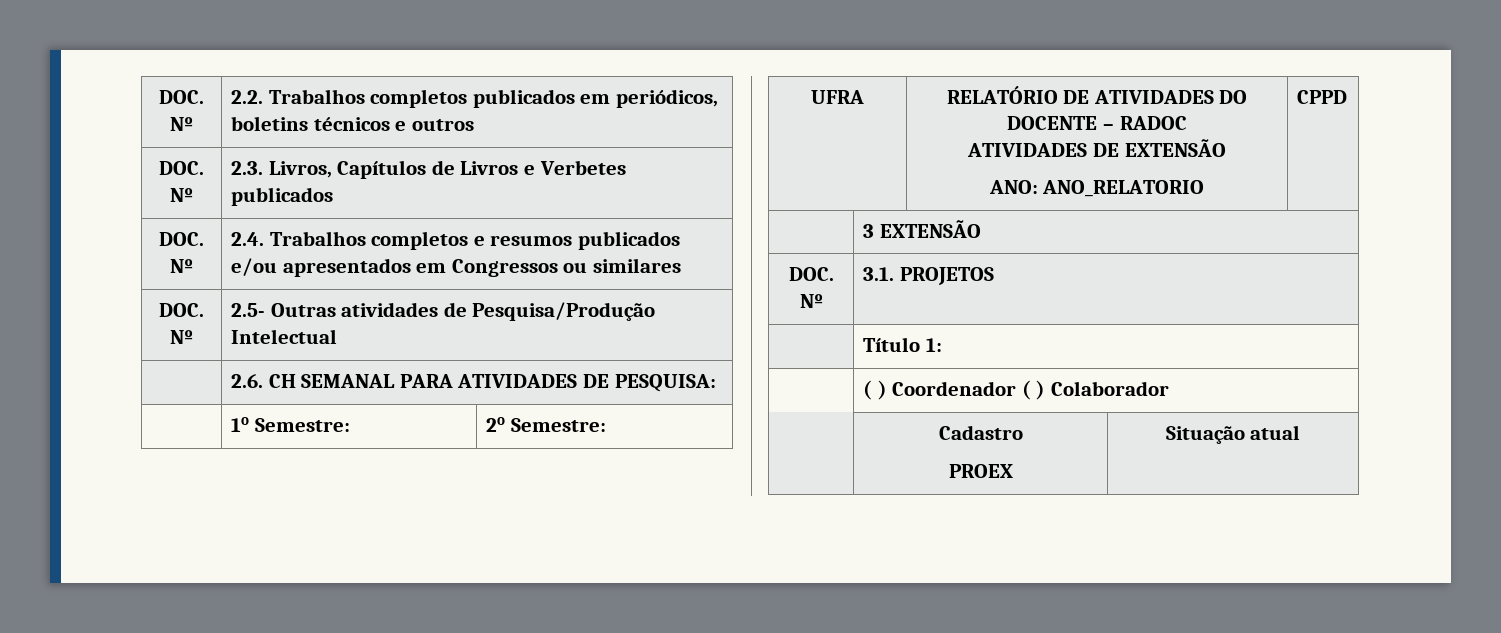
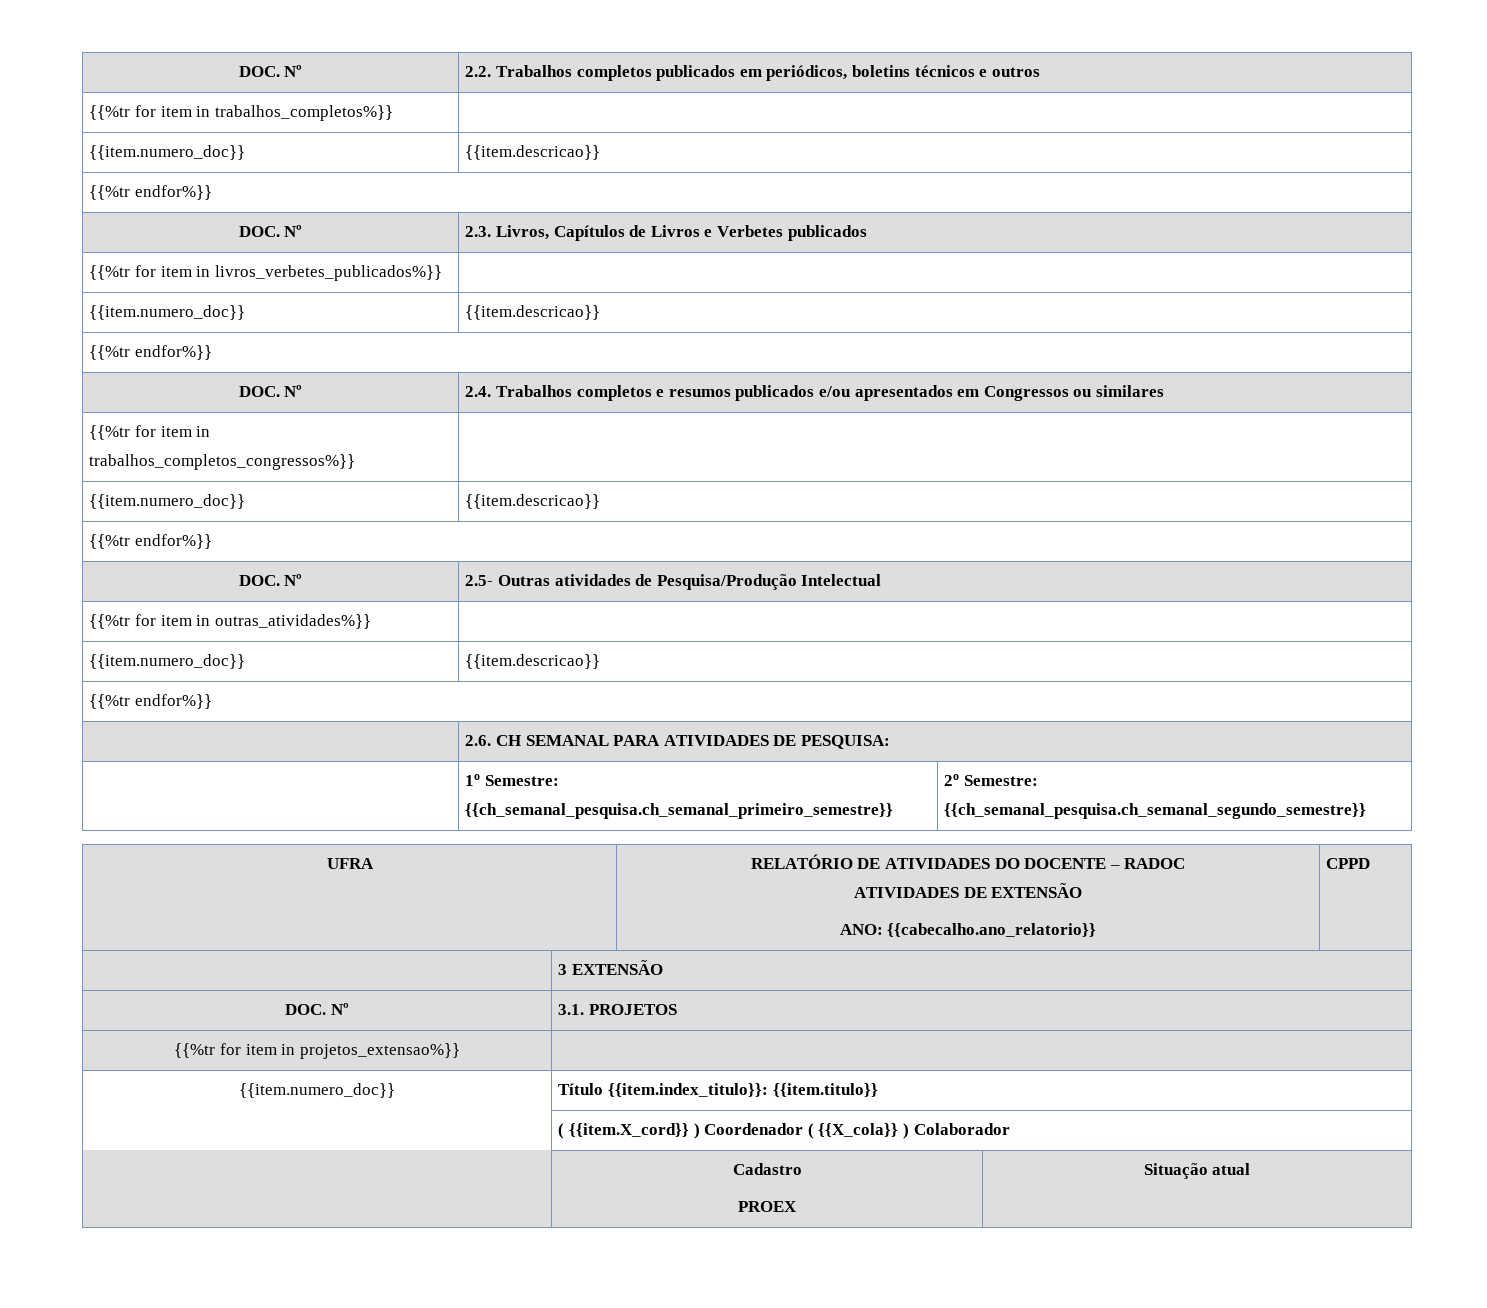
+ {{%tr for item in trabalhos_completos%}} |
+ {{item.numero_doc}} | {{item.descricao}}
+ {{%tr endfor%}}
+ {{%tr for item in livros_verbetes_publicados%}} |
+ {{item.numero_doc}} | {{item.descricao}}
+ {{%tr endfor%}}
+ {{%tr for item in trabalhos_completos_congressos%}} |
+ {{item.numero_doc}} | {{item.descricao}}
+ {{%tr endfor%}}
+ {{%tr for item in outras_atividades%}} |
+ {{item.numero_doc}} | {{item.descricao}}
+ {{%tr endfor%}}
- | 1o Semestre: | 2o Semestre:
+ | 1o Semestre: {{ch_semanal_pesquisa.ch_semanal_primeiro_semestre}} | 2o Semestre: {{ch_semanal_pesquisa.ch_semanal_segundo_semestre}}
  UFRA | RELATÓRIO DE ATIVIDADES DO DOCENTE – RADOC
  ATIVIDADES DE EXTENSÃO
- ANO: ANO_RELATORIO | CPPD
+ ANO: {{cabecalho.ano_relatorio}} | CPPD
- | Título 1:
- | ( ) Coordenador ( ) Colaborador
+ {{%tr for item in projetos_extensao%}} |
+ {{item.numero_doc}} | Título {{item.index_titulo}}: {{item.titulo}}
+ | ( {{item.X_cord}} ) Coordenador ( {{X_cola}} ) Colaborador

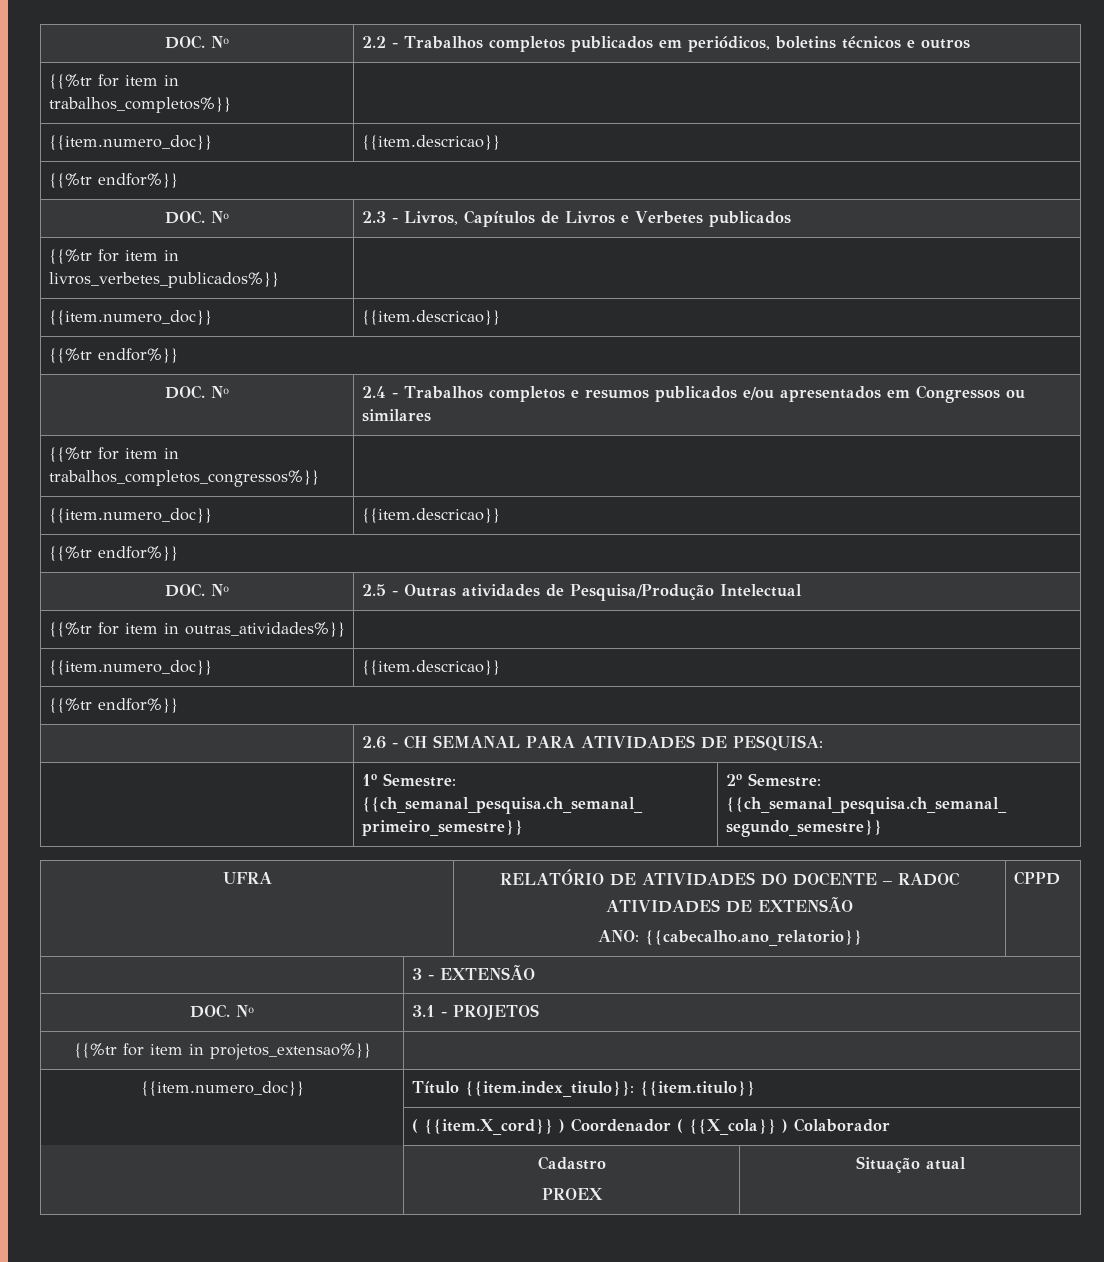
- DOC. Nº | 2.2. Trabalhos completos publicados em periódicos, boletins técnicos e outros
+ DOC. Nº | 2.2 - Trabalhos completos publicados em periódicos, boletins técnicos e outros
- DOC. Nº | 2.3. Livros, Capítulos de Livros e Verbetes publicados
+ DOC. Nº | 2.3 - Livros, Capítulos de Livros e Verbetes publicados
- DOC. Nº | 2.4. Trabalhos completos e resumos publicados e/ou apresentados em Congressos ou similares
+ DOC. Nº | 2.4 - Trabalhos completos e resumos publicados e/ou apresentados em Congressos ou similares
- DOC. Nº | 2.5- Outras atividades de Pesquisa/Produção Intelectual
+ DOC. Nº | 2.5 - Outras atividades de Pesquisa/Produção Intelectual
- | 2.6. CH SEMANAL PARA ATIVIDADES DE PESQUISA:
+ | 2.6 - CH SEMANAL PARA ATIVIDADES DE PESQUISA:
- | 3 EXTENSÃO
+ | 3 - EXTENSÃO
- DOC. Nº | 3.1. PROJETOS
+ DOC. Nº | 3.1 - PROJETOS

